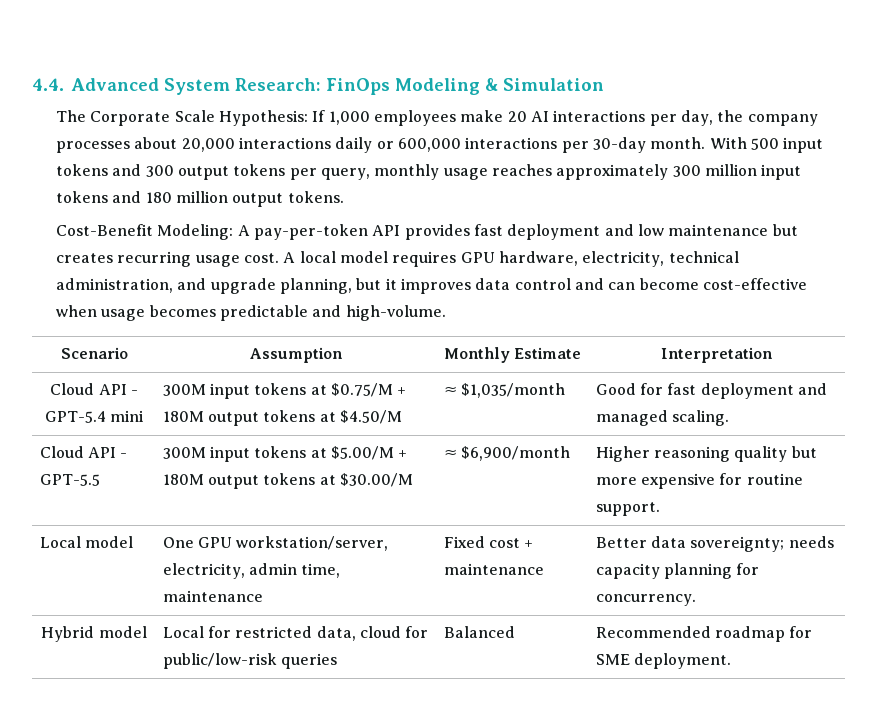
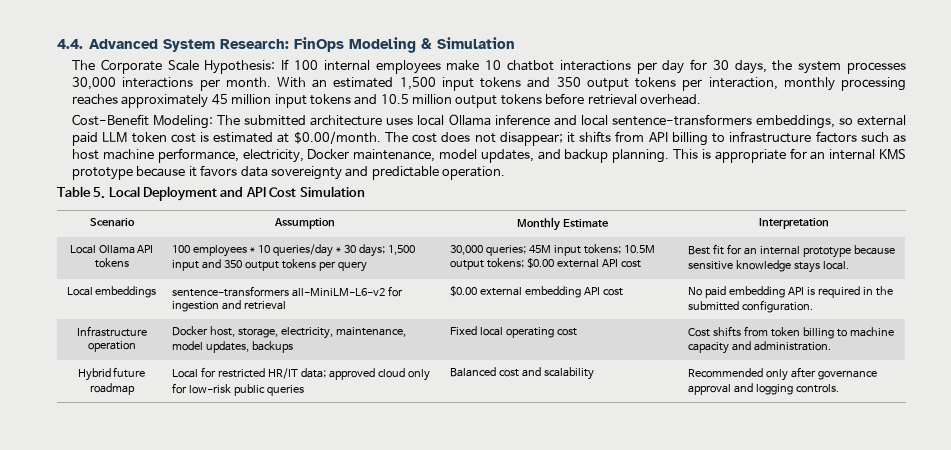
- The Corporate Scale Hypothesis: If 1,000 employees make 20 AI interactions per day, the company processes about 20,000 interactions daily or 600,000 interactions per 30-day month.
+ The Corporate Scale Hypothesis: If 100 internal employees make 10 chatbot interactions per day for 30 days, the system processes 30,000 interactions per month.
- With 500 input tokens and 300 output tokens per query, monthly usage reaches approximately 300 million input tokens and 180 million output tokens.
- Cost-Benefit Modeling: A pay-per-token API provides fast deployment and low maintenance but creates recurring usage cost. A local model requires GPU hardware, electricity, technical administration, and upgrade planning, but it improves data control and can become cost-effective when usage becomes predictable and high-volume.
+ With an estimated 1,500 input tokens and 350 output tokens per interaction, monthly processing reaches approximately 45 million input tokens and 10.5 million output tokens before retrieval overhead.
+ Cost-Benefit Modeling: The submitted architecture uses local Ollama inference and local sentence-transformers embeddings, so external paid LLM token cost is estimated at $0.00/month. The cost does not disappear; it shifts from API billing to infrastructure factors such as host machine performance, electricity, Docker maintenance, model updates, and backup planning. This is appropriate for an internal KMS prototype because it favors data sovereignty and predictable operation.
+ Table 5. Local Deployment and API Cost Simulation
- Cloud API - GPT-5.4 mini | 300M input tokens at $0.75/M + 180M output tokens at $4.50/M | ≈ $1,035/month | Good for fast deployment and managed scaling.
- Cloud API - GPT-5.5 | 300M input tokens at $5.00/M + 180M output tokens at $30.00/M | ≈ $6,900/month | Higher reasoning quality but more expensive for routine support.
- Local model | One GPU workstation/server, electricity, admin time, maintenance | Fixed cost + maintenance | Better data sovereignty; needs capacity planning for concurrency.
+ Local Ollama API tokens | 100 employees * 10 queries/day * 30 days; 1,500 input and 350 output tokens per query | 30,000 queries; 45M input tokens; 10.5M output tokens; $0.00 external API cost | Best fit for an internal prototype because sensitive knowledge stays local.
+ Local embeddings | sentence-transformers all-MiniLM-L6-v2 for ingestion and retrieval | $0.00 external embedding API cost | No paid embedding API is required in the submitted configuration.
+ Infrastructure operation | Docker host, storage, electricity, maintenance, model updates, backups | Fixed local operating cost | Cost shifts from token billing to machine capacity and administration.
- Hybrid model | Local for restricted data, cloud for public/low-risk queries | Balanced | Recommended roadmap for SME deployment.
+ Hybrid future roadmap | Local for restricted HR/IT data; approved cloud only for low-risk public queries | Balanced cost and scalability | Recommended only after governance approval and logging controls.

